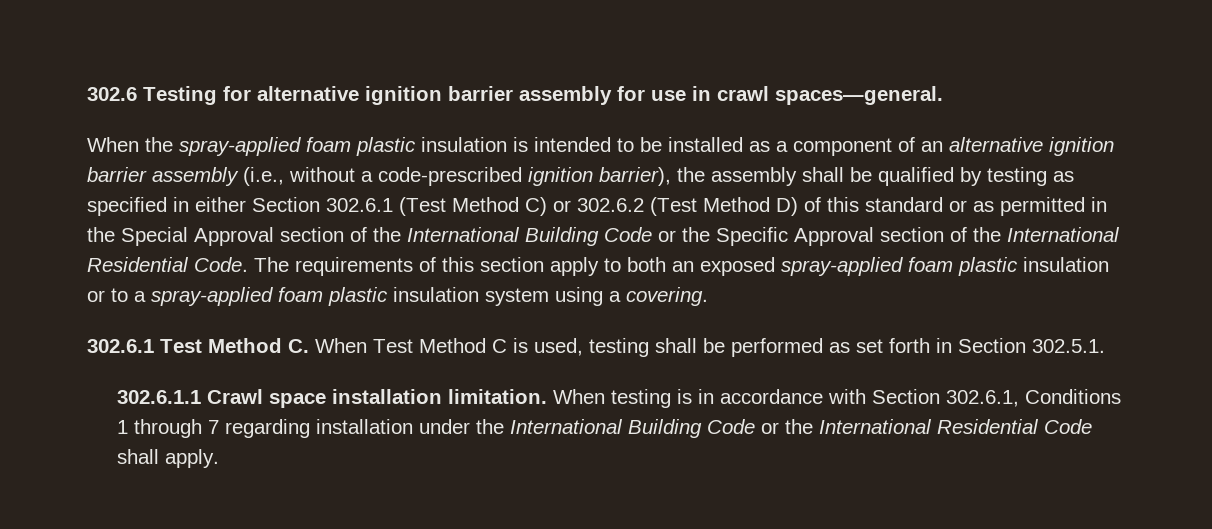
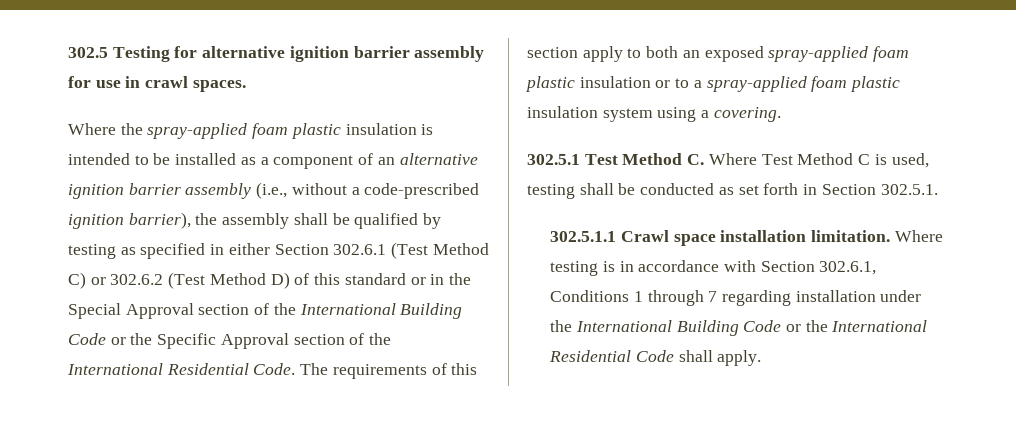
- 302.6 Testing for alternative ignition barrier assembly for use in crawl spaces—general.
- When the spray-applied foam plastic insulation is intended to be installed as a component of an alternative ignition barrier assembly (i.e., without a code-prescribed ignition barrier), the assembly shall be qualified by testing as specified in either Section 302.6.1 (Test Method C) or 302.6.2 (Test Method D) of this standard or as permitted in the Special Approval section of the International Building Code or the Specific Approval section of the International Residential Code.
+ 302.5 Testing for alternative ignition barrier assembly for use in crawl spaces.
+ Where the spray-applied foam plastic insulation is intended to be installed as a component of an alternative ignition barrier assembly (i.e., without a code-prescribed ignition barrier), the assembly shall be qualified by testing as specified in either Section 302.6.1 (Test Method C) or 302.6.2 (Test Method D) of this standard or in the Special Approval section of the International Building Code or the Specific Approval section of the International Residential Code.
- 302.6.1 Test Method C. When Test Method C is used, testing shall be performed as set forth in Section 302.5.1.
+ 302.5.1 Test Method C. Where Test Method C is used, testing shall be conducted as set forth in Section 302.5.1.
- 302.6.1.1 Crawl space installation limitation.
+ 302.5.1.1 Crawl space installation limitation.
- When testing is in accordance with Section 302.6.1, Conditions 1 through 7 regarding installation under the International Building Code or the International Residential Code shall apply.
+ Where testing is in accordance with Section 302.6.1, Conditions 1 through 7 regarding installation under the International Building Code or the International Residential Code shall apply.

